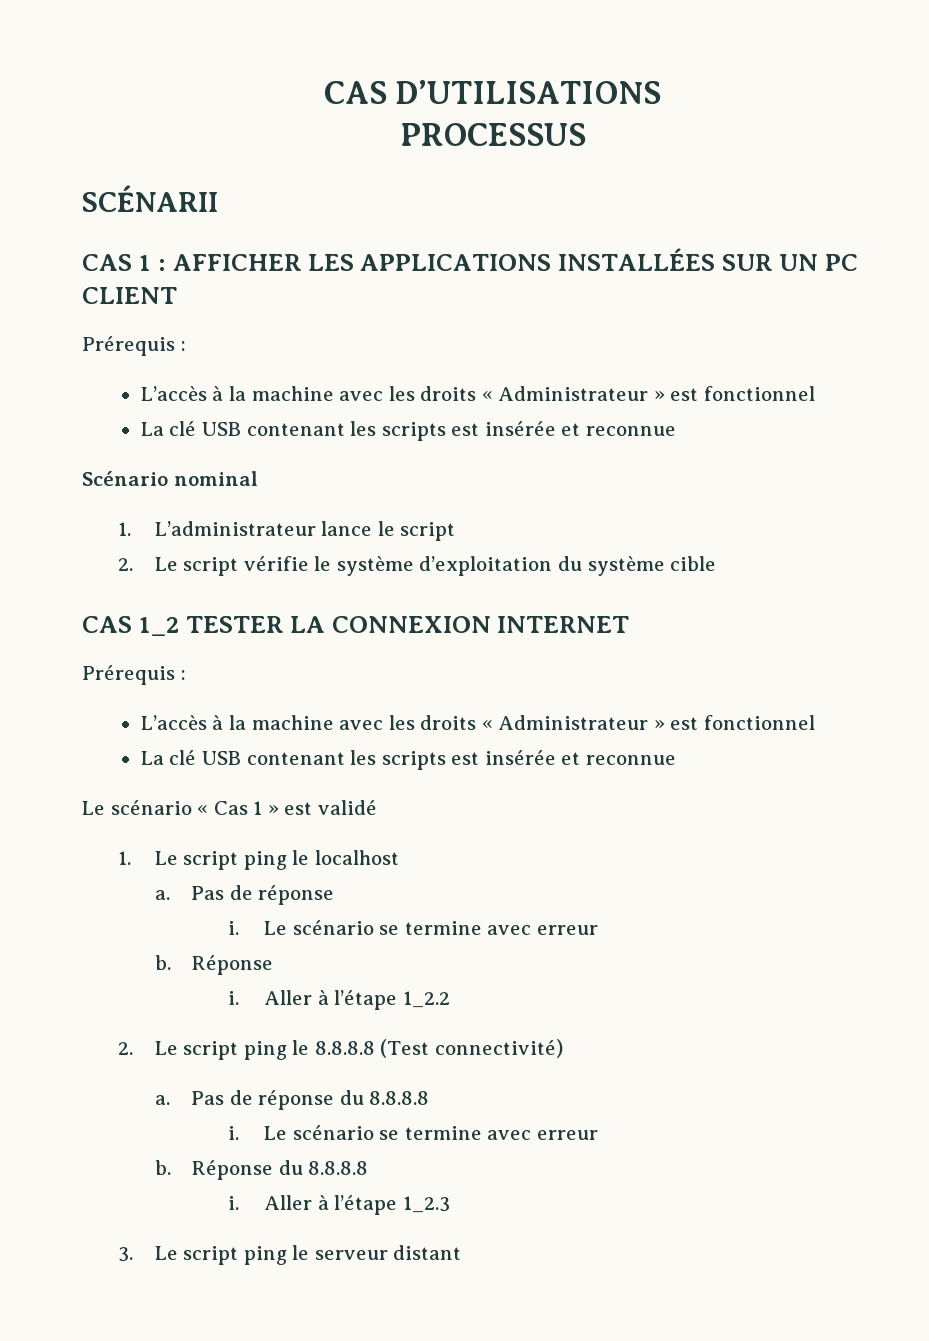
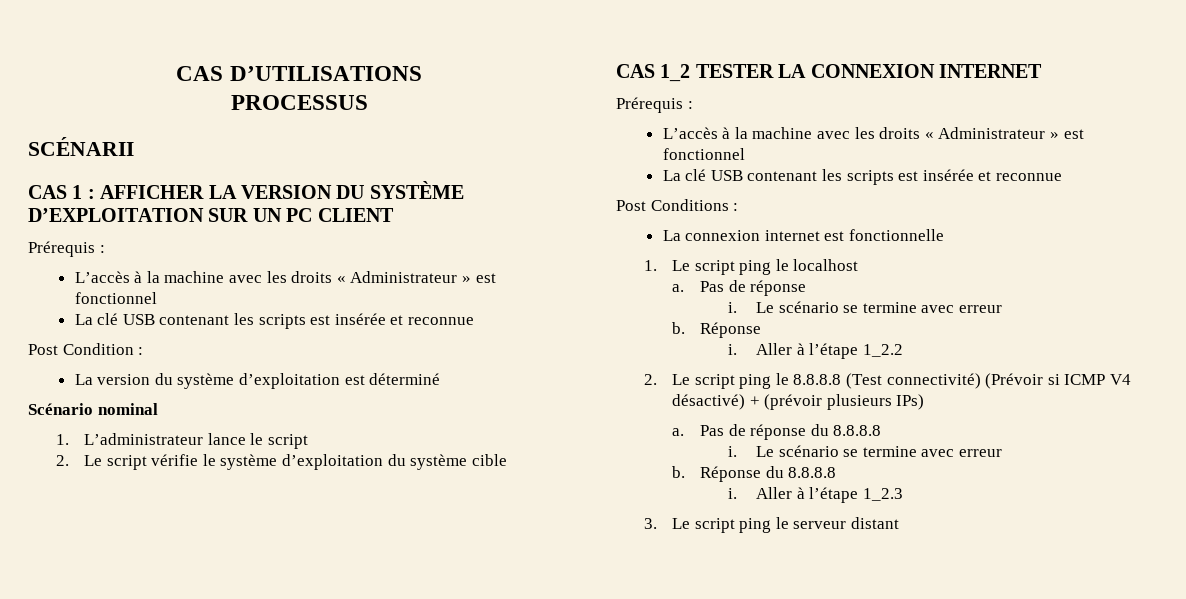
- CAS 1 : AFFICHER LES APPLICATIONS INSTALLÉES SUR UN PC CLIENT
+ CAS 1 : AFFICHER LA VERSION DU SYSTÈME D’EXPLOITATION SUR UN PC CLIENT
+ Post Condition :
+ La version du système d’exploitation est déterminé
- Le scénario « Cas 1 » est validé
+ Post Conditions :
+ La connexion internet est fonctionnelle
- 2. Le script ping le 8.8.8.8 (Test connectivité)
+ 2. Le script ping le 8.8.8.8 (Test connectivité) (Prévoir si ICMP V4 désactivé) + (prévoir plusieurs IPs)

